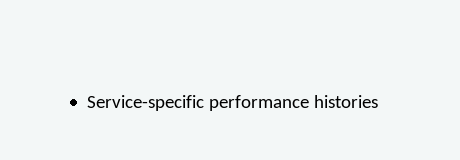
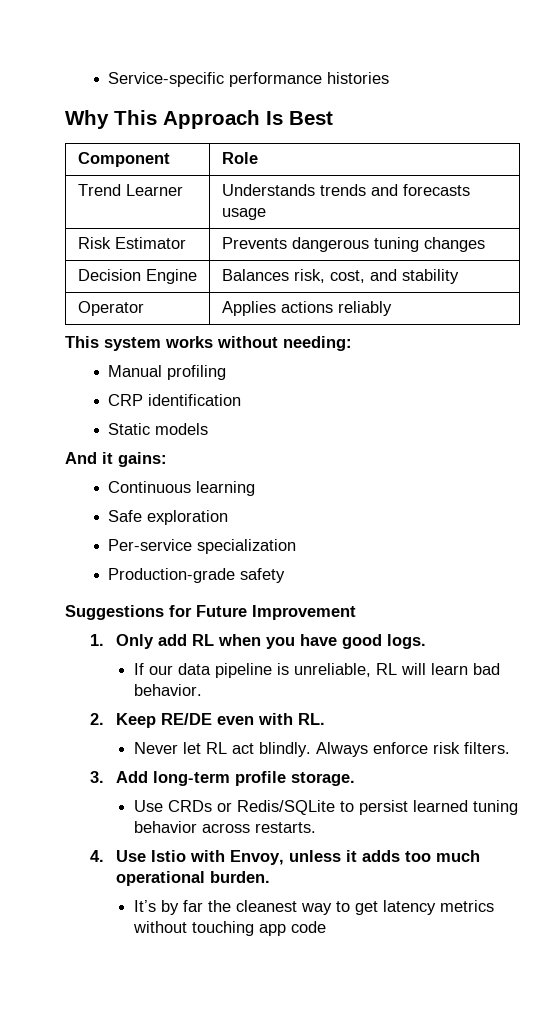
+ Why This Approach Is Best
+ Component | Role
+ Trend Learner | Understands trends and forecasts usage
+ Risk Estimator | Prevents dangerous tuning changes
+ Decision Engine | Balances risk, cost, and stability
+ Operator | Applies actions reliably
+ This system works without needing:
+ Manual profiling
+ CRP identification
+ Static models
+ And it gains:
+ Continuous learning
+ Safe exploration
+ Per-service specialization
+ Production-grade safety
+ Suggestions for Future Improvement
+ 1. Only add RL when you have good logs.
+ If our data pipeline is unreliable, RL will learn bad behavior.
+ 2. Keep RE/DE even with RL.
+ Never let RL act blindly. Always enforce risk filters.
+ 3. Add long-term profile storage.
+ Use CRDs or Redis/SQLite to persist learned tuning behavior across restarts.
+ 4. Use Istio with Envoy, unless it adds too much operational burden.
+ It’s by far the cleanest way to get latency metrics without touching app code

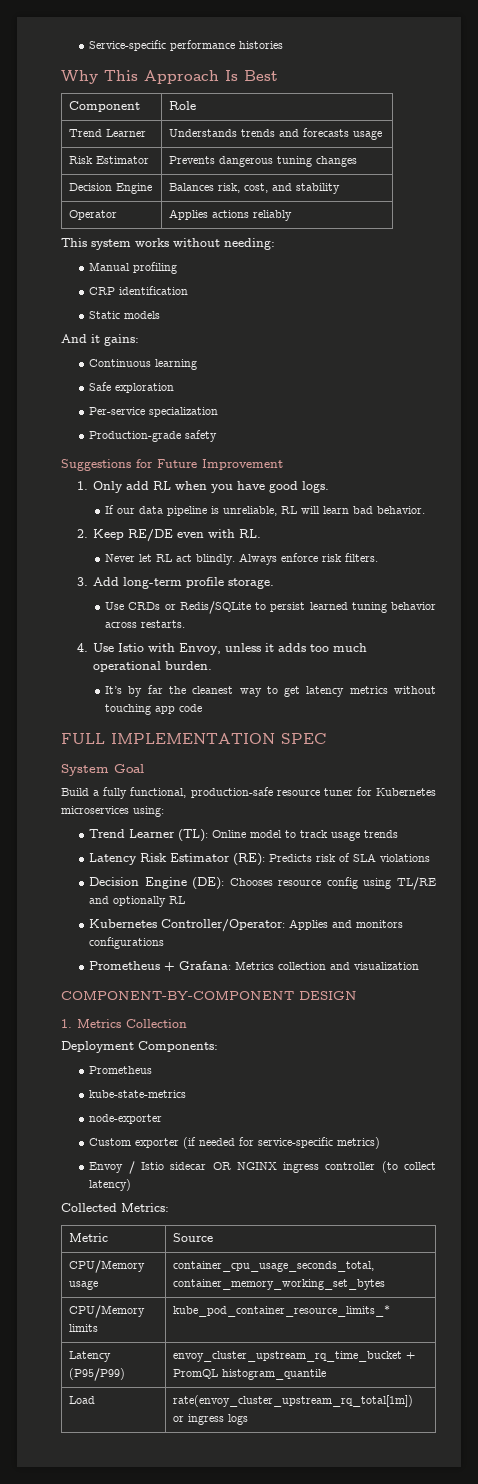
+ FULL IMPLEMENTATION SPEC
+ System Goal
+ Build a fully functional, production-safe resource tuner for Kubernetes microservices using:
+ Trend Learner (TL): Online model to track usage trends
+ Latency Risk Estimator (RE): Predicts risk of SLA violations
+ Decision Engine (DE): Chooses resource config using TL/RE and optionally RL
+ Kubernetes Controller/Operator: Applies and monitors configurations
+ Prometheus + Grafana: Metrics collection and visualization
+ COMPONENT-BY-COMPONENT DESIGN
+ 1. Metrics Collection
+ Deployment Components:
+ Prometheus
+ kube-state-metrics
+ node-exporter
+ Custom exporter (if needed for service-specific metrics)
+ Envoy / Istio sidecar OR NGINX ingress controller (to collect latency)
+ Collected Metrics:
+ Metric | Source
+ CPU/Memory usage | container_cpu_usage_seconds_total, container_memory_working_set_bytes
+ CPU/Memory limits | kube_pod_container_resource_limits_*
+ Latency (P95/P99) | envoy_cluster_upstream_rq_time_bucket + PromQL histogram_quantile
+ Load | rate(envoy_cluster_upstream_rq_total[1m]) or ingress logs

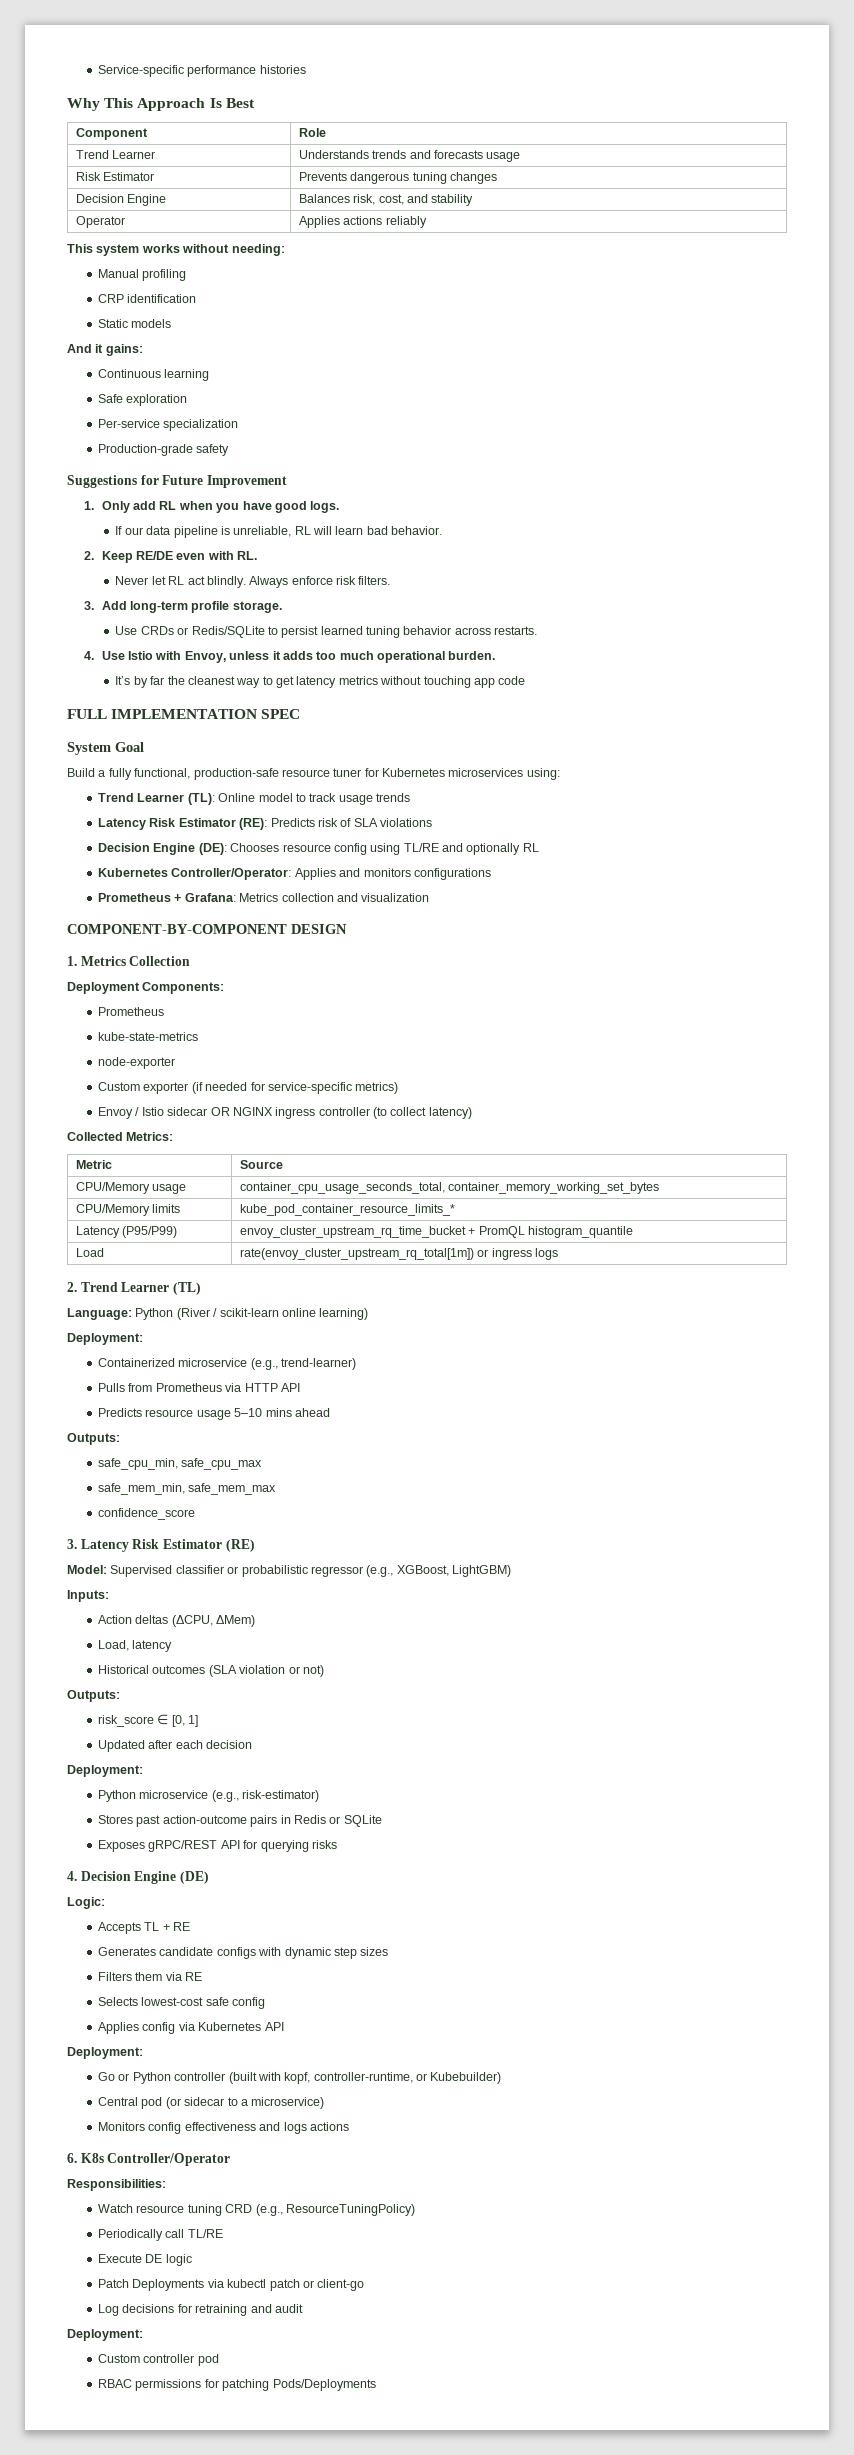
+ 2. Trend Learner (TL)
+ Language: Python (River / scikit-learn online learning)
+ Deployment:
+ Containerized microservice (e.g., trend-learner)
+ Pulls from Prometheus via HTTP API
+ Predicts resource usage 5–10 mins ahead
+ Outputs:
+ safe_cpu_min, safe_cpu_max
+ safe_mem_min, safe_mem_max
+ confidence_score
+ 3. Latency Risk Estimator (RE)
+ Model: Supervised classifier or probabilistic regressor (e.g., XGBoost, LightGBM)
+ Inputs:
+ Action deltas (ΔCPU, ΔMem)
+ Load, latency
+ Historical outcomes (SLA violation or not)
+ Outputs:
+ risk_score ∈ [0, 1]
+ Updated after each decision
+ Deployment:
+ Python microservice (e.g., risk-estimator)
+ Stores past action-outcome pairs in Redis or SQLite
+ Exposes gRPC/REST API for querying risks
+ 4. Decision Engine (DE)
+ Logic:
+ Accepts TL + RE
+ Generates candidate configs with dynamic step sizes
+ Filters them via RE
+ Selects lowest-cost safe config
+ Applies config via Kubernetes API
+ Deployment:
+ Go or Python controller (built with kopf, controller-runtime, or Kubebuilder)
+ Central pod (or sidecar to a microservice)
+ Monitors config effectiveness and logs actions
+ 6. K8s Controller/Operator
+ Responsibilities:
+ Watch resource tuning CRD (e.g., ResourceTuningPolicy)
+ Periodically call TL/RE
+ Execute DE logic
+ Patch Deployments via kubectl patch or client-go
+ Log decisions for retraining and audit
+ Deployment:
+ Custom controller pod
+ RBAC permissions for patching Pods/Deployments

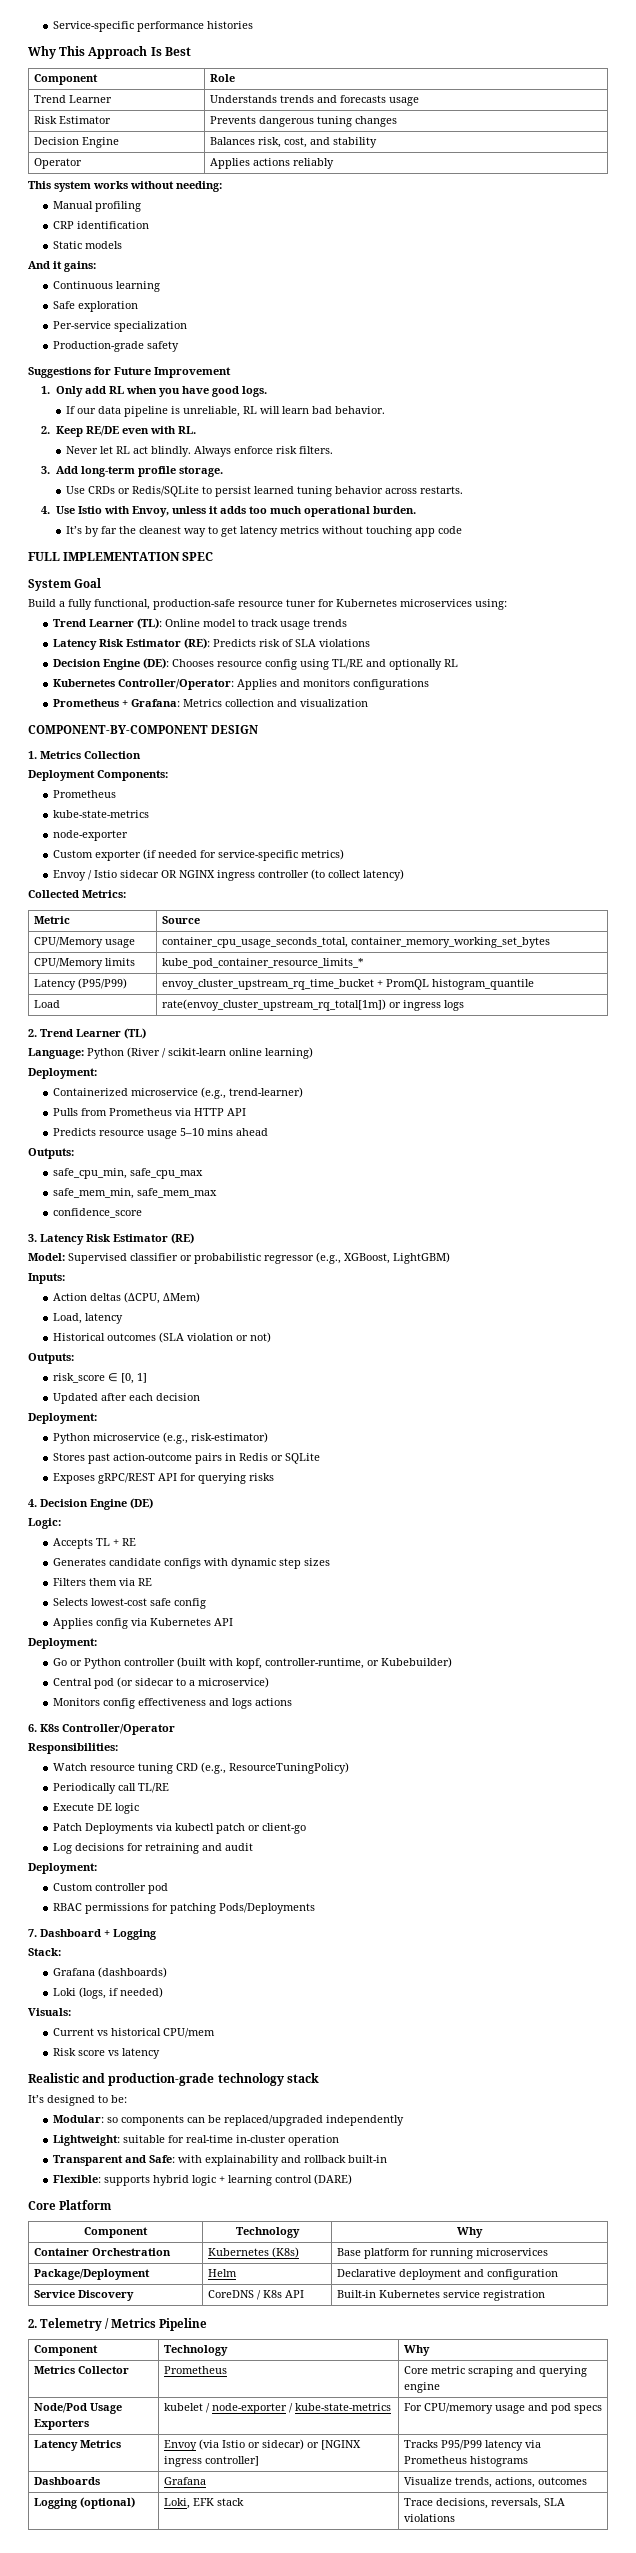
+ 7. Dashboard + Logging
+ Stack:
+ Grafana (dashboards)
+ Loki (logs, if needed)
+ Visuals:
+ Current vs historical CPU/mem
+ Risk score vs latency
+ Realistic and production-grade technology stack
+ It’s designed to be:
+ Modular: so components can be replaced/upgraded independently
+ Lightweight: suitable for real-time in-cluster operation
+ Transparent and Safe: with explainability and rollback built-in
+ Flexible: supports hybrid logic + learning control (DARE)
+ Core Platform
+ Component | Technology | Why
+ Container Orchestration | Kubernetes (K8s) | Base platform for running microservices
+ Package/Deployment | Helm | Declarative deployment and configuration
+ Service Discovery | CoreDNS / K8s API | Built-in Kubernetes service registration
+ 2. Telemetry / Metrics Pipeline
+ Component | Technology | Why
+ Metrics Collector | Prometheus | Core metric scraping and querying engine
+ Node/Pod Usage Exporters | kubelet / node-exporter / kube-state-metrics | For CPU/memory usage and pod specs
+ Latency Metrics | Envoy (via Istio or sidecar) or [NGINX ingress controller] | Tracks P95/P99 latency via Prometheus histograms
+ Dashboards | Grafana | Visualize trends, actions, outcomes
+ Logging (optional) | Loki, EFK stack | Trace decisions, reversals, SLA violations

